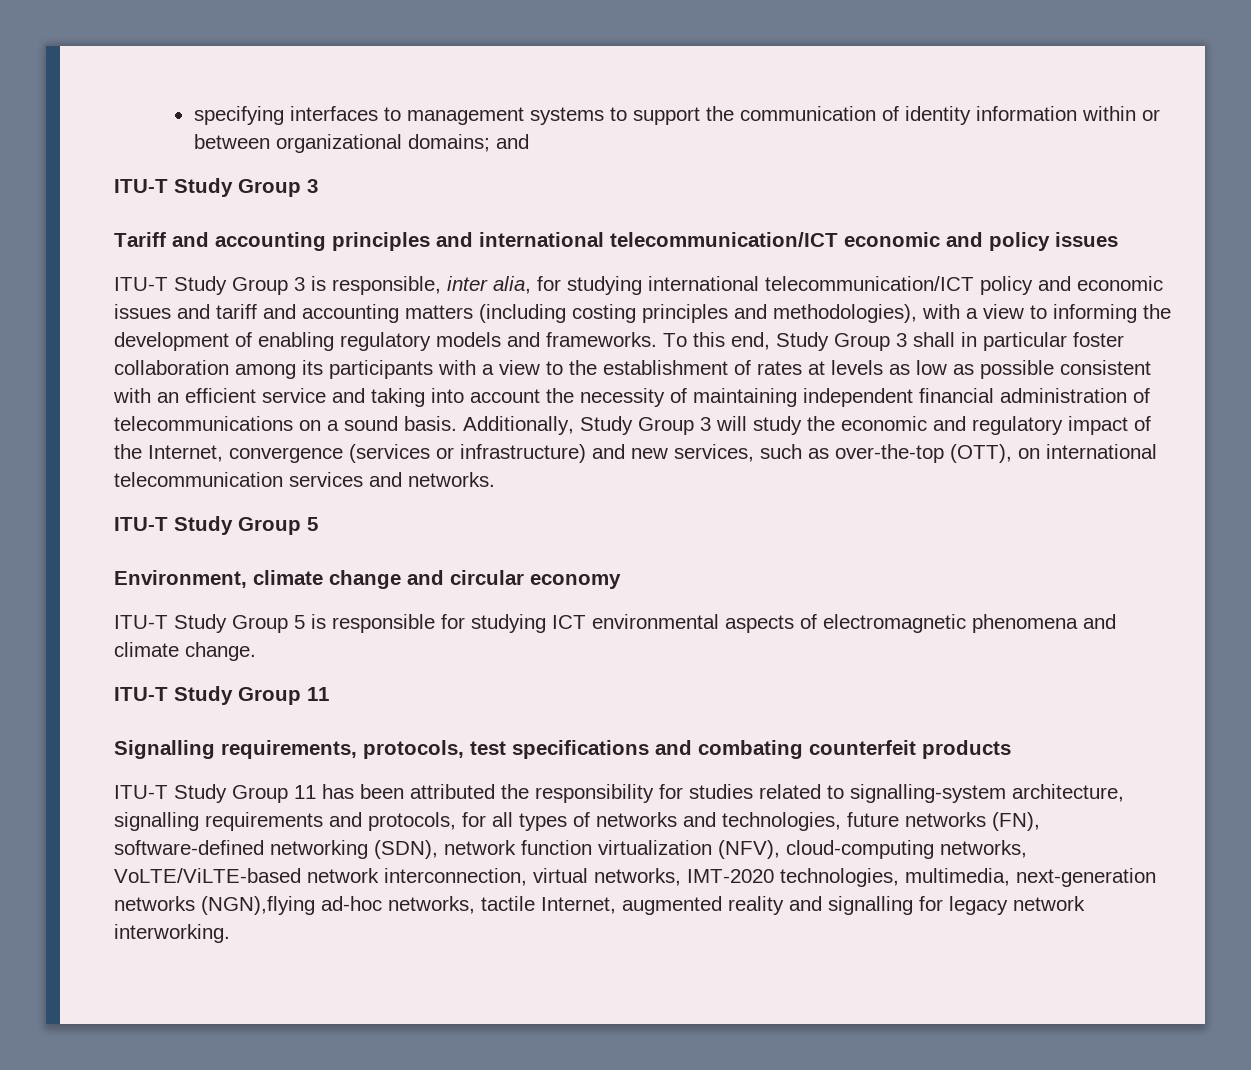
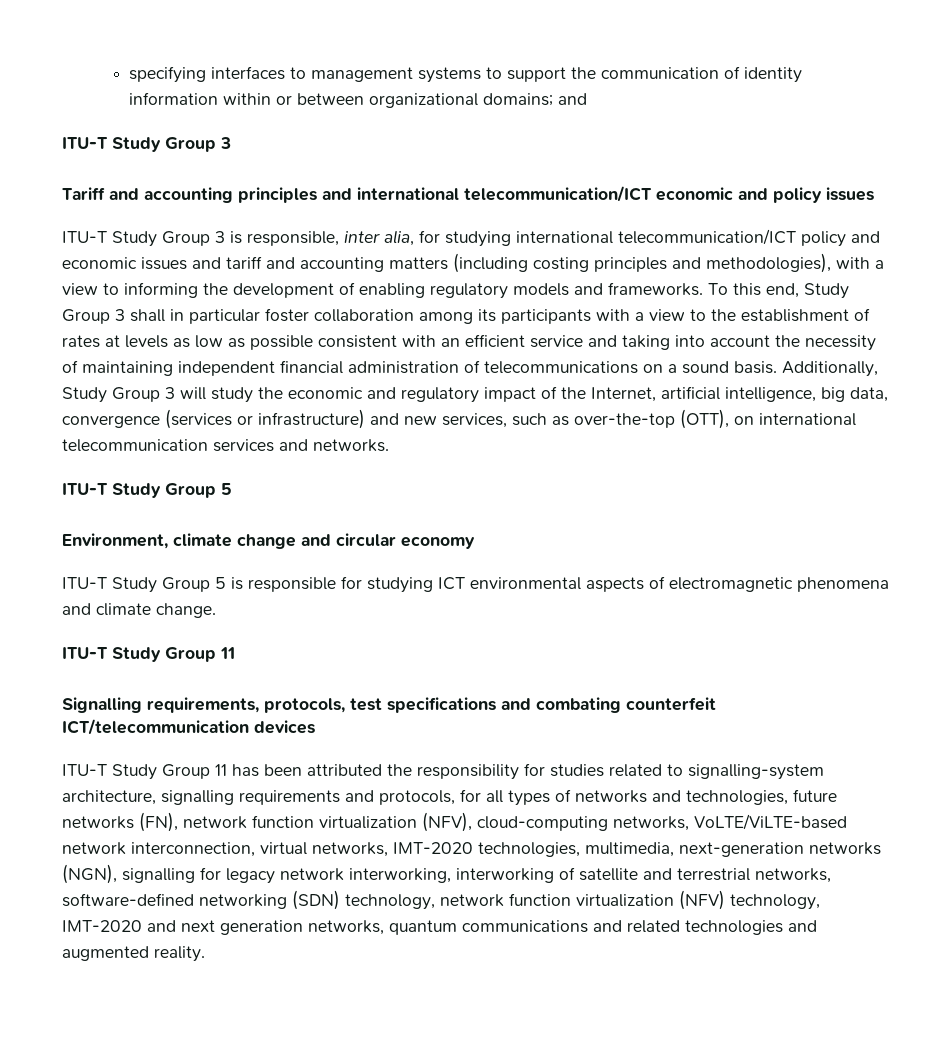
- Additionally, Study Group 3 will study the economic and regulatory impact of the Internet, convergence (services or infrastructure) and new services, such as over-the-top (OTT), on international telecommunication services and networks.
+ Additionally, Study Group 3 will study the economic and regulatory impact of the Internet, artificial intelligence, big data, convergence (services or infrastructure) and new services, such as over-the-top (OTT), on international telecommunication services and networks.
- Signalling requirements, protocols, test specifications and combating counterfeit products
+ Signalling requirements, protocols, test specifications and combating counterfeit ICT/telecommunication devices
- ITU-T Study Group 11 has been attributed the responsibility for studies related to signalling-system architecture, signalling requirements and protocols, for all types of networks and technologies, future networks (FN), software-defined networking (SDN), network function virtualization (NFV), cloud-computing networks, VoLTE/ViLTE-based network interconnection, virtual networks, IMT-2020 technologies, multimedia, next-generation networks (NGN),flying ad-hoc networks, tactile Internet, augmented reality and signalling for legacy network interworking.
+ ITU-T Study Group 11 has been attributed the responsibility for studies related to signalling-system architecture, signalling requirements and protocols, for all types of networks and technologies, future networks (FN), network function virtualization (NFV), cloud-computing networks, VoLTE/ViLTE-based network interconnection, virtual networks, IMT-2020 technologies, multimedia, next-generation networks (NGN), signalling for legacy network interworking, interworking of satellite and terrestrial networks, software-defined networking (SDN) technology, network function virtualization (NFV) technology, IMT-2020 and next generation networks, quantum communications and related technologies and augmented reality.

